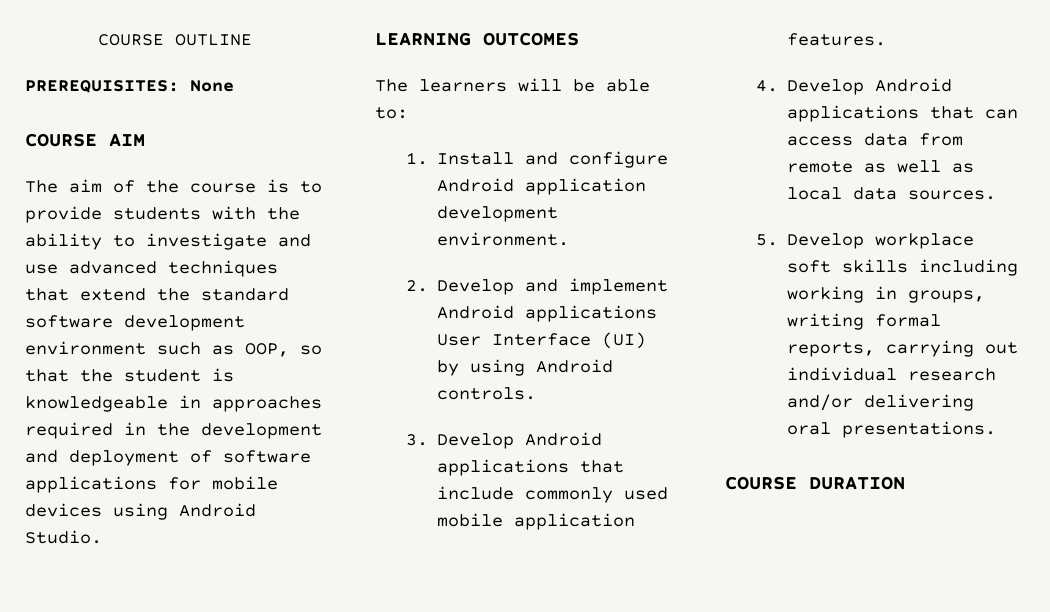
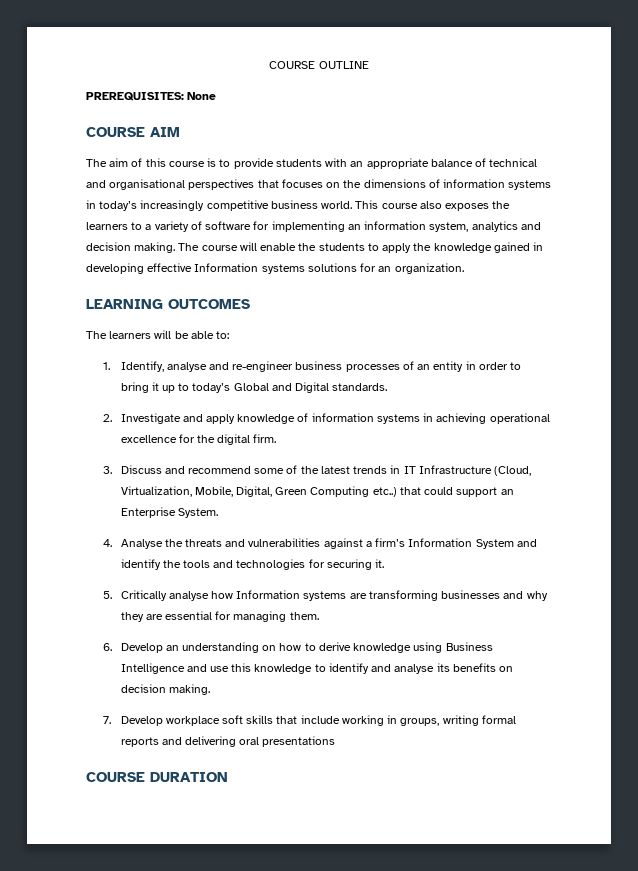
- The aim of the course is to provide students with the ability to investigate and use advanced techniques that extend the standard software development environment such as OOP, so that the student is knowledgeable in approaches required in the development and deployment of software applications for mobile devices using Android Studio.
+ The aim of this course is to provide students with an appropriate balance of technical and organisational perspectives that focuses on the dimensions of information systems in today’s increasingly competitive business world. This course also exposes the learners to a variety of software for implementing an information system, analytics and decision making. The course will enable the students to apply the knowledge gained in developing effective Information systems solutions for an organization.
- 1. Install and configure Android application development environment.
- 2. Develop and implement Android applications User Interface (UI) by using Android controls.
- 3. Develop Android applications that include commonly used mobile application features.
- 4. Develop Android applications that can access data from remote as well as local data sources.
- 5. Develop workplace soft skills including working in groups, writing formal reports, carrying out individual research and/or delivering oral presentations.
+ 1. Identify, analyse and re-engineer business processes of an entity in order to bring it up to today’s Global and Digital standards.
+ 2. Investigate and apply knowledge of information systems in achieving operational excellence for the digital firm.
+ 3. Discuss and recommend some of the latest trends in IT Infrastructure (Cloud, Virtualization, Mobile, Digital, Green Computing etc..) that could support an Enterprise System.
+ 4. Analyse the threats and vulnerabilities against a firm’s Information System and identify the tools and technologies for securing it.
+ 5. Critically analyse how Information systems are transforming businesses and why they are essential for managing them.
+ 6. Develop an understanding on how to derive knowledge using Business Intelligence and use this knowledge to identify and analyse its benefits on decision making.
+ 7. Develop workplace soft skills that include working in groups, writing formal reports and delivering oral presentations

